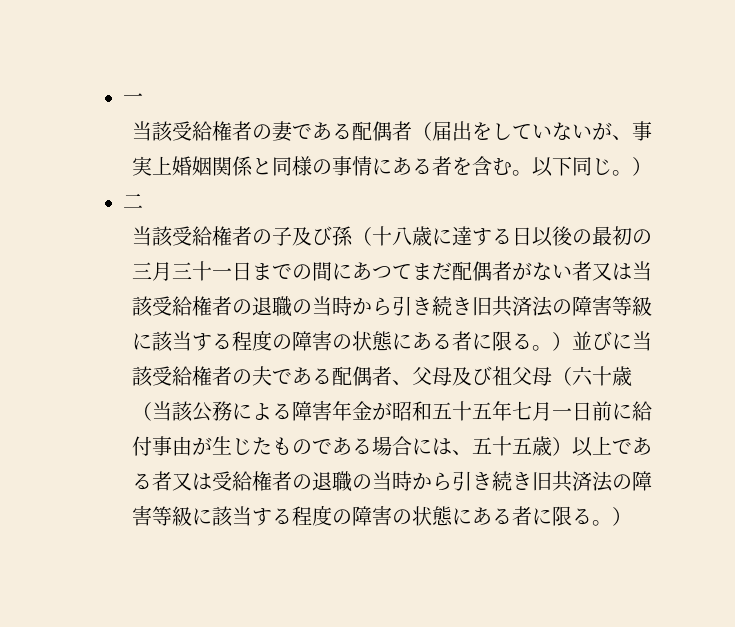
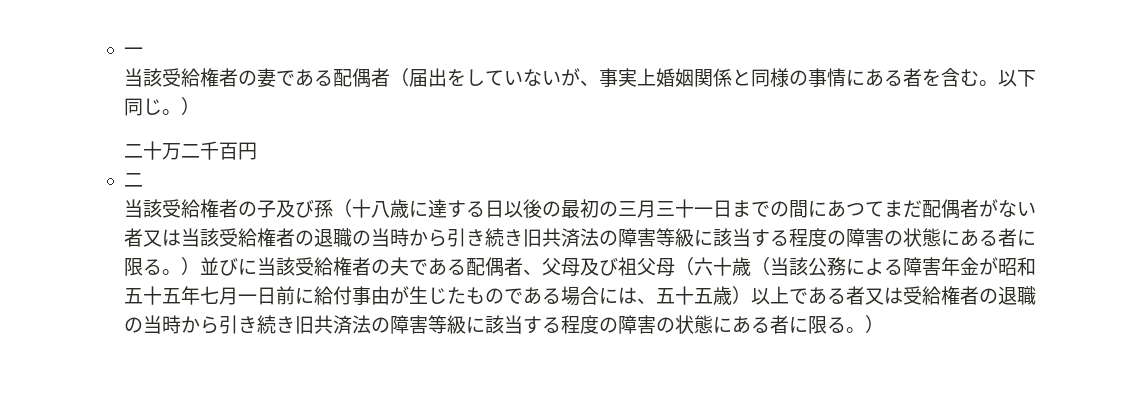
+ 二十万二千百円

